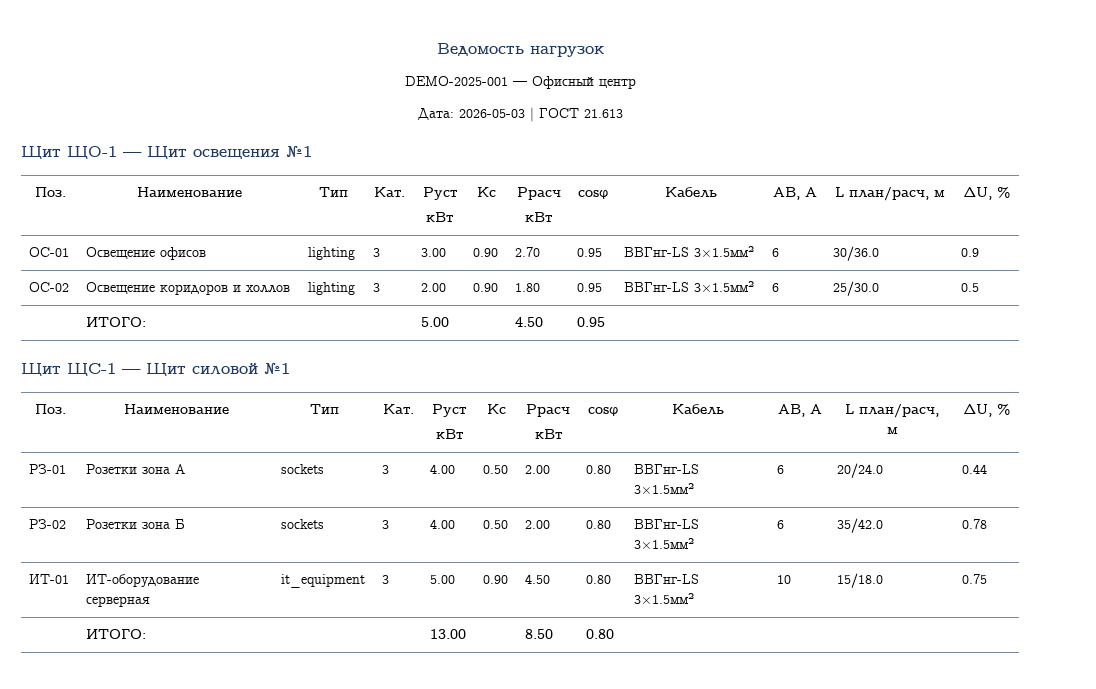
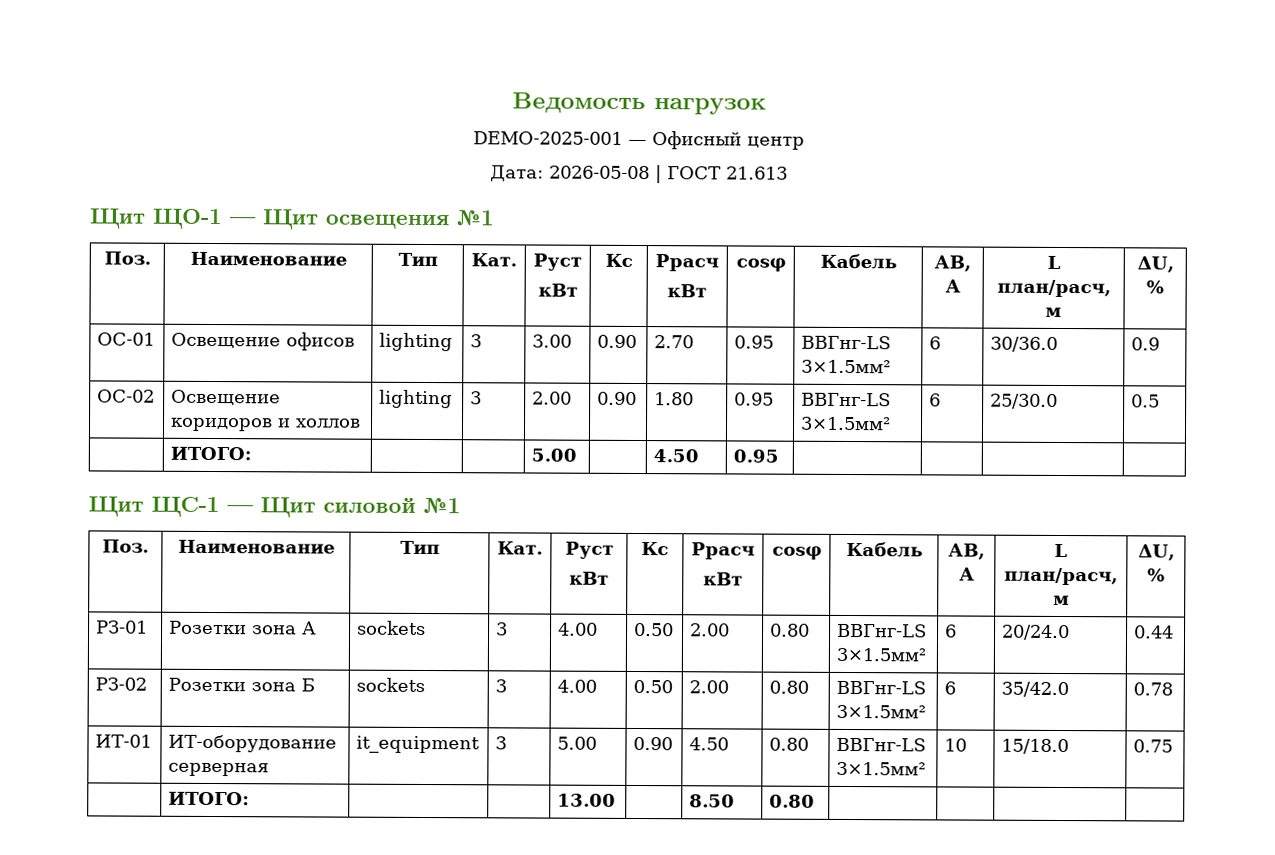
- Дата: 2026-05-03 | ГОСТ 21.613
+ Дата: 2026-05-08 | ГОСТ 21.613

